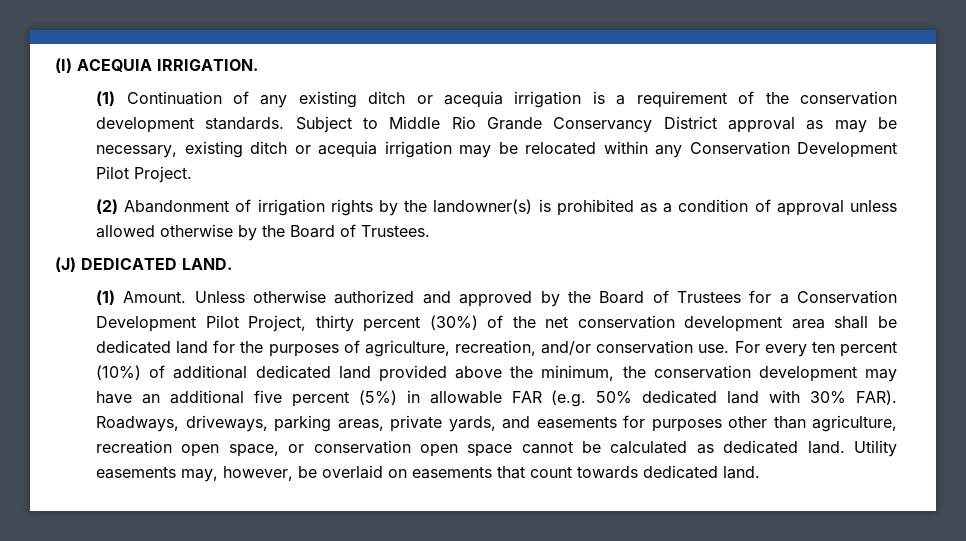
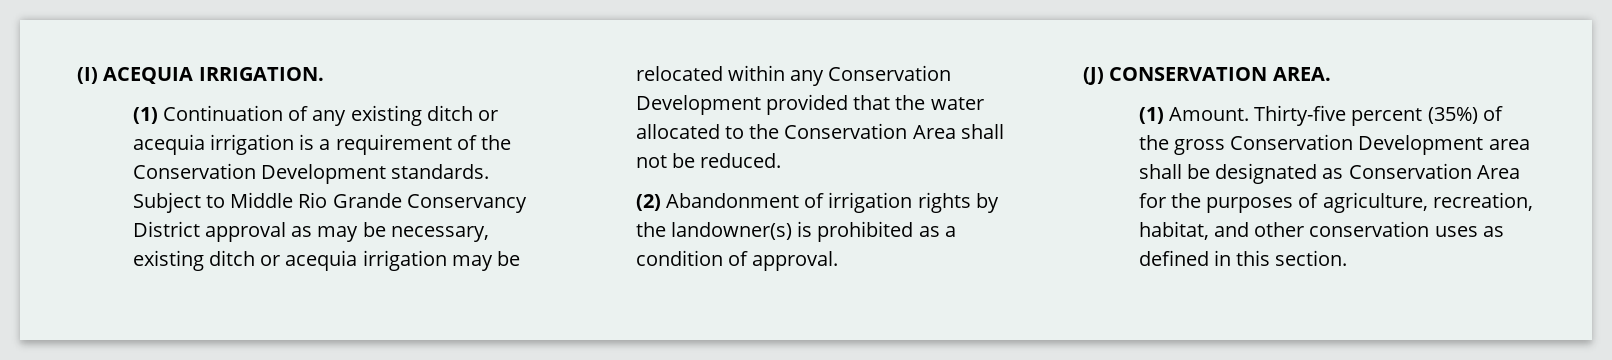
- (1) Continuation of any existing ditch or acequia irrigation is a requirement of the conservation development standards.
+ (1) Continuation of any existing ditch or acequia irrigation is a requirement of the Conservation Development standards.
- Subject to Middle Rio Grande Conservancy District approval as may be necessary, existing ditch or acequia irrigation may be relocated within any Conservation Development Pilot Project.
+ Subject to Middle Rio Grande Conservancy District approval as may be necessary, existing ditch or acequia irrigation may be relocated within any Conservation Development provided that the water allocated to the Conservation Area shall not be reduced.
- (2) Abandonment of irrigation rights by the landowner(s) is prohibited as a condition of approval unless allowed otherwise by the Board of Trustees.
+ (2) Abandonment of irrigation rights by the landowner(s) is prohibited as a condition of approval.
- (J) DEDICATED LAND.
+ (J) CONSERVATION AREA.
- Unless otherwise authorized and approved by the Board of Trustees for a Conservation Development Pilot Project, thirty percent (30%) of the net conservation development area shall be dedicated land for the purposes of agriculture, recreation, and/or conservation use. For every ten percent (10%) of additional dedicated land provided above the minimum, the conservation development may have an additional five percent (5%) in allowable FAR (e.g. 50% dedicated land with 30% FAR). Roadways, driveways, parking areas, private yards, and easements for purposes other than agriculture, recreation open space, or conservation open space cannot be calculated as dedicated land. Utility easements may, however, be overlaid on easements that count towards dedicated land.
+ Thirty-five percent (35%) of the gross Conservation Development area shall be designated as Conservation Area for the purposes of agriculture, recreation, habitat, and other conservation uses as defined in this section.

